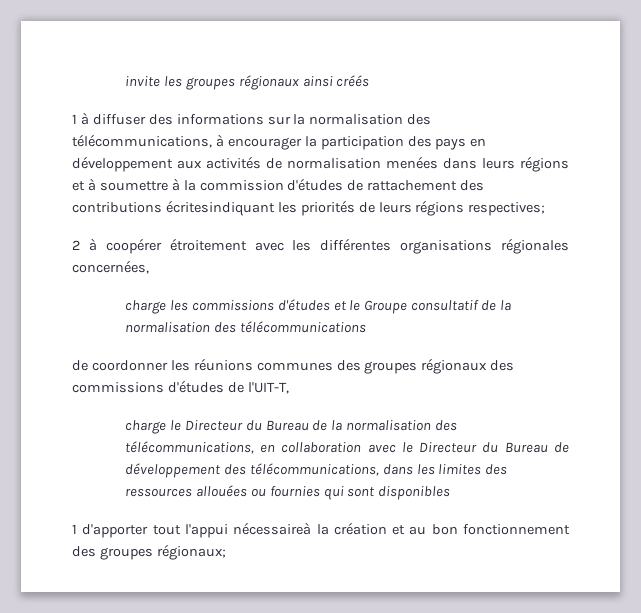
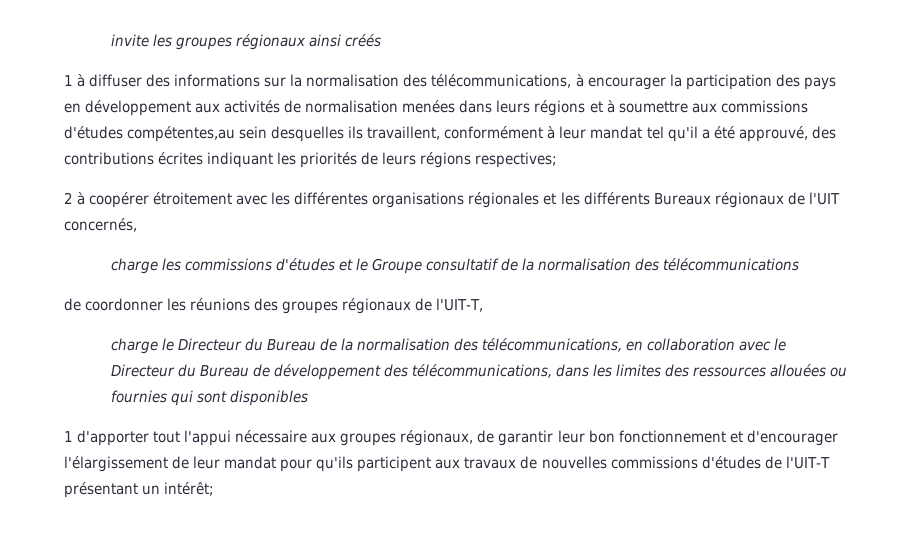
- 1 à diffuser des informations sur la normalisation des télécommunications, à encourager la participation des pays en développement aux activités de normalisation menées dans leurs régions et à soumettre à la commission d'études de rattachement des contributions écritesindiquant les priorités de leurs régions respectives;
+ 1 à diffuser des informations sur la normalisation des télécommunications, à encourager la participation des pays en développement aux activités de normalisation menées dans leurs régions et à soumettre aux commissions d'études compétentes,au sein desquelles ils travaillent, conformément à leur mandat tel qu'il a été approuvé, des contributions écrites indiquant les priorités de leurs régions respectives;
- 2 à coopérer étroitement avec les différentes organisations régionales concernées,
+ 2 à coopérer étroitement avec les différentes organisations régionales et les différents Bureaux régionaux de l'UIT concernés,
- de coordonner les réunions communes des groupes régionaux des commissions d'études de l'UIT-T,
+ de coordonner les réunions des groupes régionaux de l'UIT-T,
- 1 d'apporter tout l'appui nécessaireà la création et au bon fonctionnement des groupes régionaux;
+ 1 d'apporter tout l'appui nécessaire aux groupes régionaux, de garantir leur bon fonctionnement et d'encourager l'élargissement de leur mandat pour qu'ils participent aux travaux de nouvelles commissions d'études de l'UIT-T présentant un intérêt;

